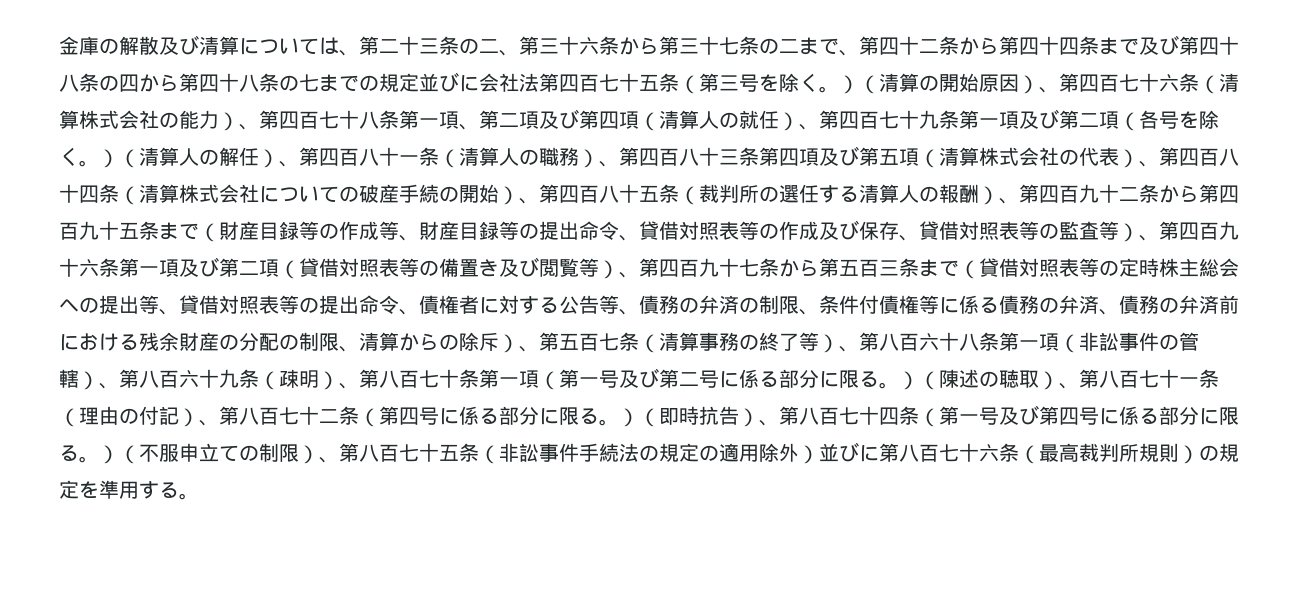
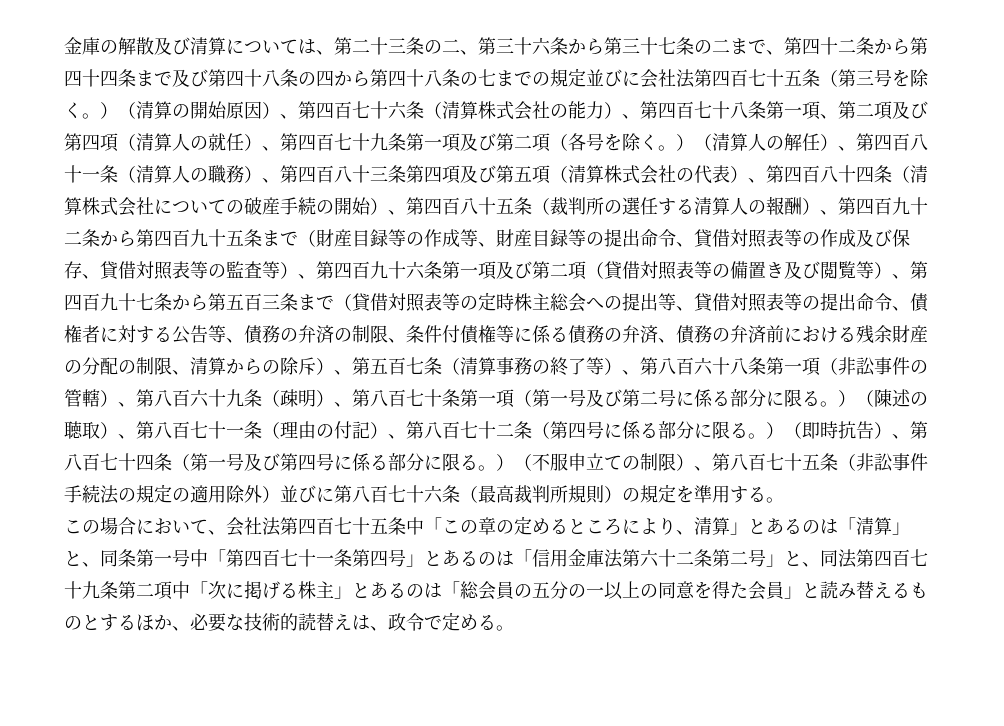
+ この場合において、会社法第四百七十五条中「この章の定めるところにより、清算」とあるのは「清算」と、同条第一号中「第四百七十一条第四号」とあるのは「信用金庫法第六十二条第二号」と、同法第四百七十九条第二項中「次に掲げる株主」とあるのは「総会員の五分の一以上の同意を得た会員」と読み替えるものとするほか、必要な技術的読替えは、政令で定める。

